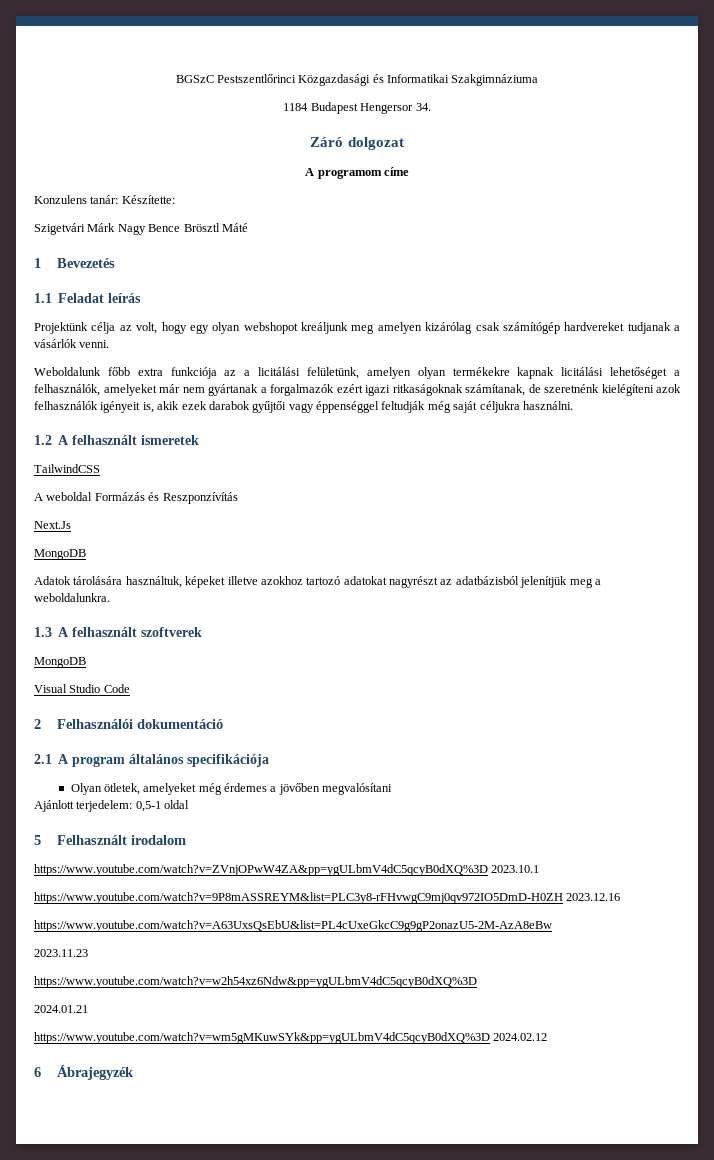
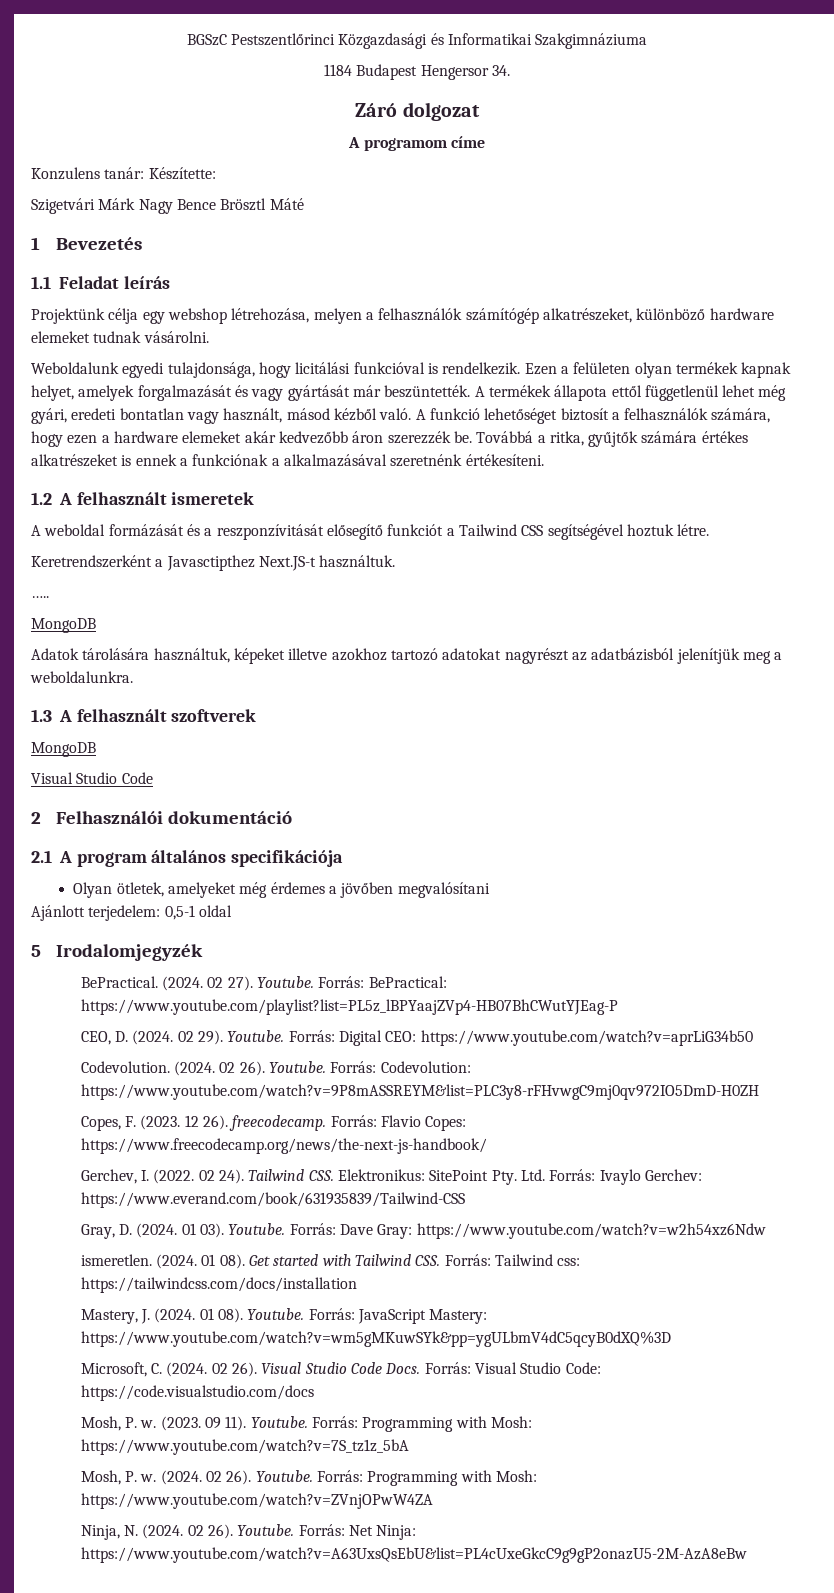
- Projektünk célja az volt, hogy egy olyan webshopot kreáljunk meg amelyen kizárólag csak számítógép hardvereket tudjanak a vásárlók venni.
- Weboldalunk főbb extra funkciója az a licitálási felületünk, amelyen olyan termékekre kapnak licitálási lehetőséget a felhasználók, amelyeket már nem gyártanak a forgalmazók ezért igazi ritkaságoknak számítanak, de szeretnénk kielégíteni azok felhasználók igényeit is, akik ezek darabok gyűjtői vagy éppenséggel feltudják még saját céljukra használni.
+ Projektünk célja egy webshop létrehozása, melyen a felhasználók számítógép alkatrészeket, különböző hardware elemeket tudnak vásárolni.
+ Weboldalunk egyedi tulajdonsága, hogy licitálási funkcióval is rendelkezik. Ezen a felületen olyan termékek kapnak helyet, amelyek forgalmazását és vagy gyártását már beszüntették. A termékek állapota ettől függetlenül lehet még gyári, eredeti bontatlan vagy használt, másod kézből való. A funkció lehetőséget biztosít a felhasználók számára, hogy ezen a hardware elemeket akár kedvezőbb áron szerezzék be. Továbbá a ritka, gyűjtők számára értékes alkatrészeket is ennek a funkciónak a alkalmazásával szeretnénk értékesíteni.
- TailwindCSS
- A weboldal Formázás és Reszponzívítás
- Next.Js
+ A weboldal formázását és a reszponzívitását elősegítő funkciót a Tailwind CSS segítségével hoztuk létre.
+ Keretrendszerként a Javasctipthez Next.JS-t használtuk.
+ …..
- 5 Felhasznált irodalom
- https://www.youtube.com/watch?v=ZVnjOPwW4ZA&pp=ygULbmV4dC5qcyB0dXQ%3D 2023.10.1
- https://www.youtube.com/watch?v=9P8mASSREYM&list=PLC3y8-rFHvwgC9mj0qv972IO5DmD-H0ZH 2023.12.16
- https://www.youtube.com/watch?v=A63UxsQsEbU&list=PL4cUxeGkcC9g9gP2onazU5-2M-AzA8eBw
- 2023.11.23
- https://www.youtube.com/watch?v=w2h54xz6Ndw&pp=ygULbmV4dC5qcyB0dXQ%3D
- 2024.01.21
- https://www.youtube.com/watch?v=wm5gMKuwSYk&pp=ygULbmV4dC5qcyB0dXQ%3D 2024.02.12
- 6 Ábrajegyzék
+ 5 Irodalomjegyzék
+ BePractical. (2024. 02 27). Youtube. Forrás: BePractical: https://www.youtube.com/playlist?list=PL5z_lBPYaajZVp4-HB07BhCWutYJEag-P
+ CEO, D. (2024. 02 29). Youtube. Forrás: Digital CEO: https://www.youtube.com/watch?v=aprLiG34b50
+ Codevolution. (2024. 02 26). Youtube. Forrás: Codevolution: https://www.youtube.com/watch?v=9P8mASSREYM&list=PLC3y8-rFHvwgC9mj0qv972IO5DmD-H0ZH
+ Copes, F. (2023. 12 26). freecodecamp. Forrás: Flavio Copes: https://www.freecodecamp.org/news/the-next-js-handbook/
+ Gerchev, I. (2022. 02 24). Tailwind CSS. Elektronikus: SitePoint Pty. Ltd. Forrás: Ivaylo Gerchev: https://www.everand.com/book/631935839/Tailwind-CSS
+ Gray, D. (2024. 01 03). Youtube. Forrás: Dave Gray: https://www.youtube.com/watch?v=w2h54xz6Ndw
+ ismeretlen. (2024. 01 08). Get started with Tailwind CSS. Forrás: Tailwind css: https://tailwindcss.com/docs/installation
+ Mastery, J. (2024. 01 08). Youtube. Forrás: JavaScript Mastery: https://www.youtube.com/watch?v=wm5gMKuwSYk&pp=ygULbmV4dC5qcyB0dXQ%3D
+ Microsoft, C. (2024. 02 26). Visual Studio Code Docs. Forrás: Visual Studio Code: https://code.visualstudio.com/docs
+ Mosh, P. w. (2023. 09 11). Youtube. Forrás: Programming with Mosh: https://www.youtube.com/watch?v=7S_tz1z_5bA
+ Mosh, P. w. (2024. 02 26). Youtube. Forrás: Programming with Mosh: https://www.youtube.com/watch?v=ZVnjOPwW4ZA
+ Ninja, N. (2024. 02 26). Youtube. Forrás: Net Ninja: https://www.youtube.com/watch?v=A63UxsQsEbU&list=PL4cUxeGkcC9g9gP2onazU5-2M-AzA8eBw

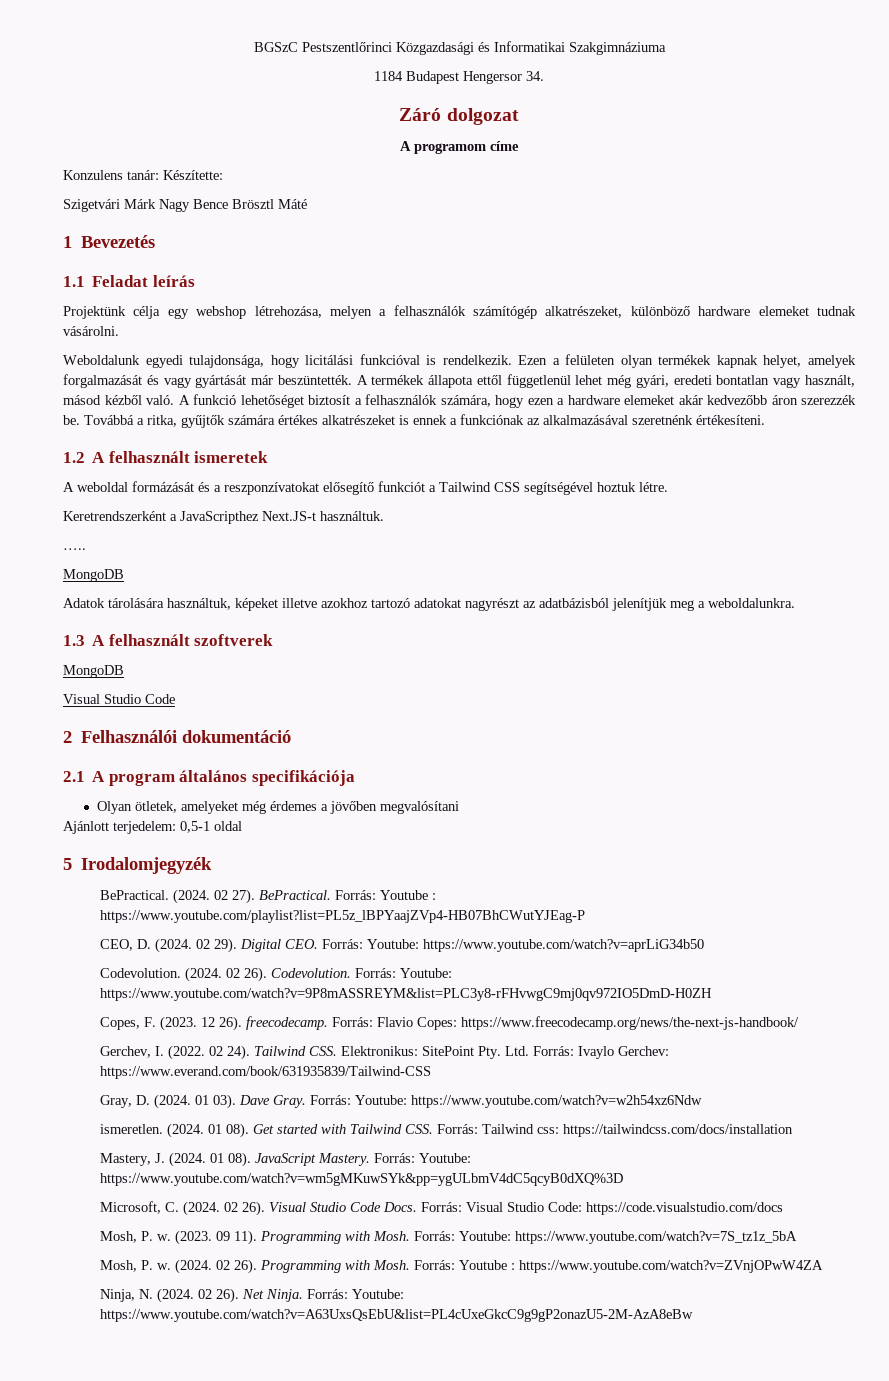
- Továbbá a ritka, gyűjtők számára értékes alkatrészeket is ennek a funkciónak a alkalmazásával szeretnénk értékesíteni.
+ Továbbá a ritka, gyűjtők számára értékes alkatrészeket is ennek a funkciónak az alkalmazásával szeretnénk értékesíteni.
- A weboldal formázását és a reszponzívitását elősegítő funkciót a Tailwind CSS segítségével hoztuk létre.
+ A weboldal formázását és a reszponzívatokat elősegítő funkciót a Tailwind CSS segítségével hoztuk létre.
- Keretrendszerként a Javasctipthez Next.JS-t használtuk.
+ Keretrendszerként a JavaScripthez Next.JS-t használtuk.
- Youtube. Forrás: BePractical: https://www.youtube.com/playlist?list=PL5z_lBPYaajZVp4-HB07BhCWutYJEag-P
+ BePractical. Forrás: Youtube : https://www.youtube.com/playlist?list=PL5z_lBPYaajZVp4-HB07BhCWutYJEag-P
- Youtube. Forrás: Digital CEO: https://www.youtube.com/watch?v=aprLiG34b50
+ Digital CEO. Forrás: Youtube: https://www.youtube.com/watch?v=aprLiG34b50
- Youtube. Forrás: Codevolution: https://www.youtube.com/watch?v=9P8mASSREYM&list=PLC3y8-rFHvwgC9mj0qv972IO5DmD-H0ZH
+ Codevolution. Forrás: Youtube: https://www.youtube.com/watch?v=9P8mASSREYM&list=PLC3y8-rFHvwgC9mj0qv972IO5DmD-H0ZH
- Youtube. Forrás: Dave Gray: https://www.youtube.com/watch?v=w2h54xz6Ndw
+ Dave Gray. Forrás: Youtube: https://www.youtube.com/watch?v=w2h54xz6Ndw
- Youtube. Forrás: JavaScript Mastery: https://www.youtube.com/watch?v=wm5gMKuwSYk&pp=ygULbmV4dC5qcyB0dXQ%3D
+ JavaScript Mastery. Forrás: Youtube: https://www.youtube.com/watch?v=wm5gMKuwSYk&pp=ygULbmV4dC5qcyB0dXQ%3D
- Youtube. Forrás: Programming with Mosh: https://www.youtube.com/watch?v=7S_tz1z_5bA
+ Programming with Mosh. Forrás: Youtube: https://www.youtube.com/watch?v=7S_tz1z_5bA
- Youtube. Forrás: Programming with Mosh: https://www.youtube.com/watch?v=ZVnjOPwW4ZA
+ Programming with Mosh. Forrás: Youtube : https://www.youtube.com/watch?v=ZVnjOPwW4ZA
- Youtube. Forrás: Net Ninja: https://www.youtube.com/watch?v=A63UxsQsEbU&list=PL4cUxeGkcC9g9gP2onazU5-2M-AzA8eBw
+ Net Ninja. Forrás: Youtube: https://www.youtube.com/watch?v=A63UxsQsEbU&list=PL4cUxeGkcC9g9gP2onazU5-2M-AzA8eBw

